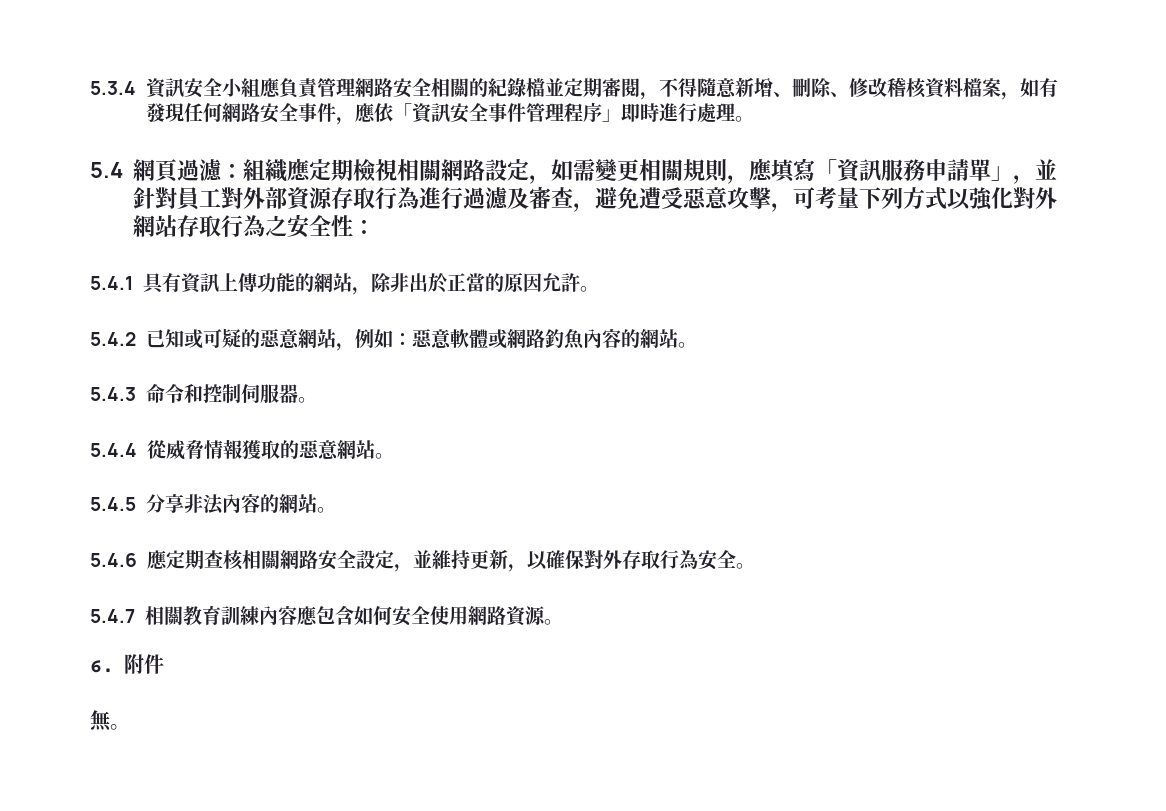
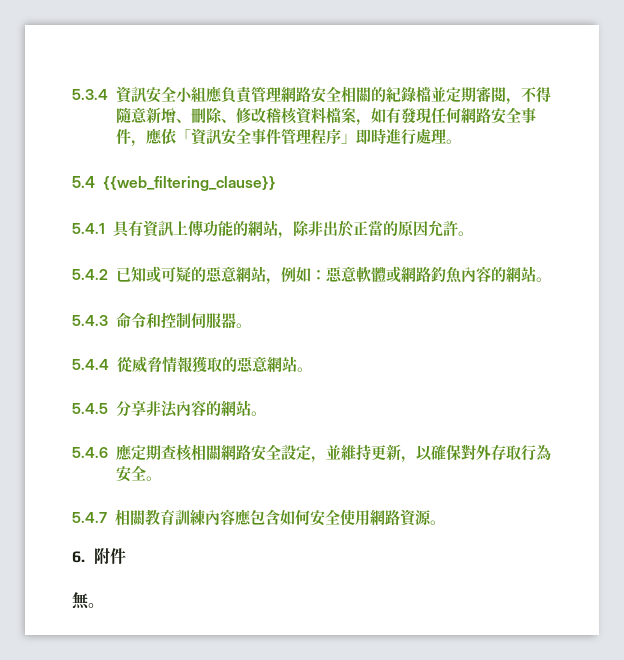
- 5.4網頁過濾：組織應定期檢視相關網路設定，如需變更相關規則，應填寫「資訊服務申請單」，並針對員工對外部資源存取行為進行過濾及審查，避免遭受惡意攻擊，可考量下列方式以強化對外網站存取行為之安全性：
+ 5.4 {{web_filtering_clause}}

